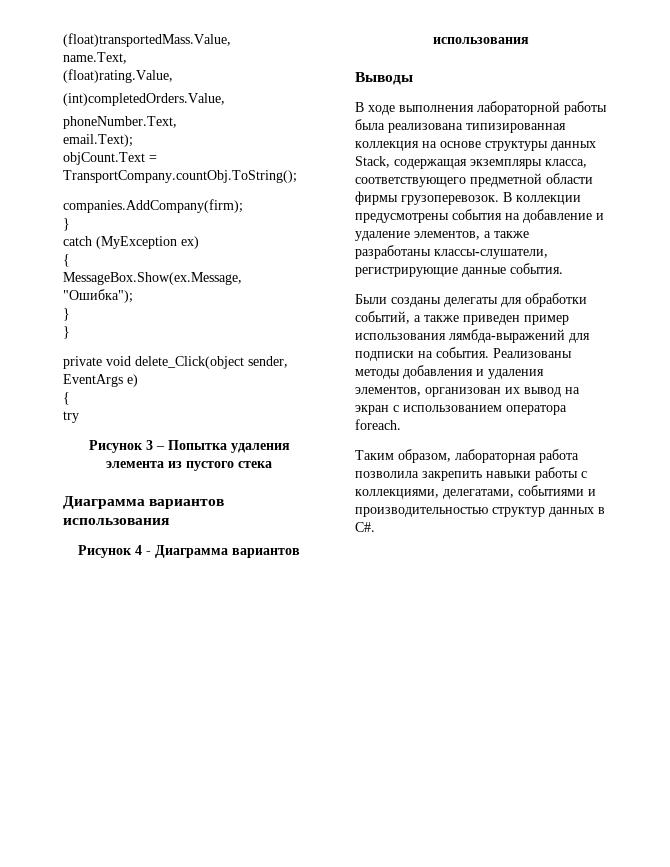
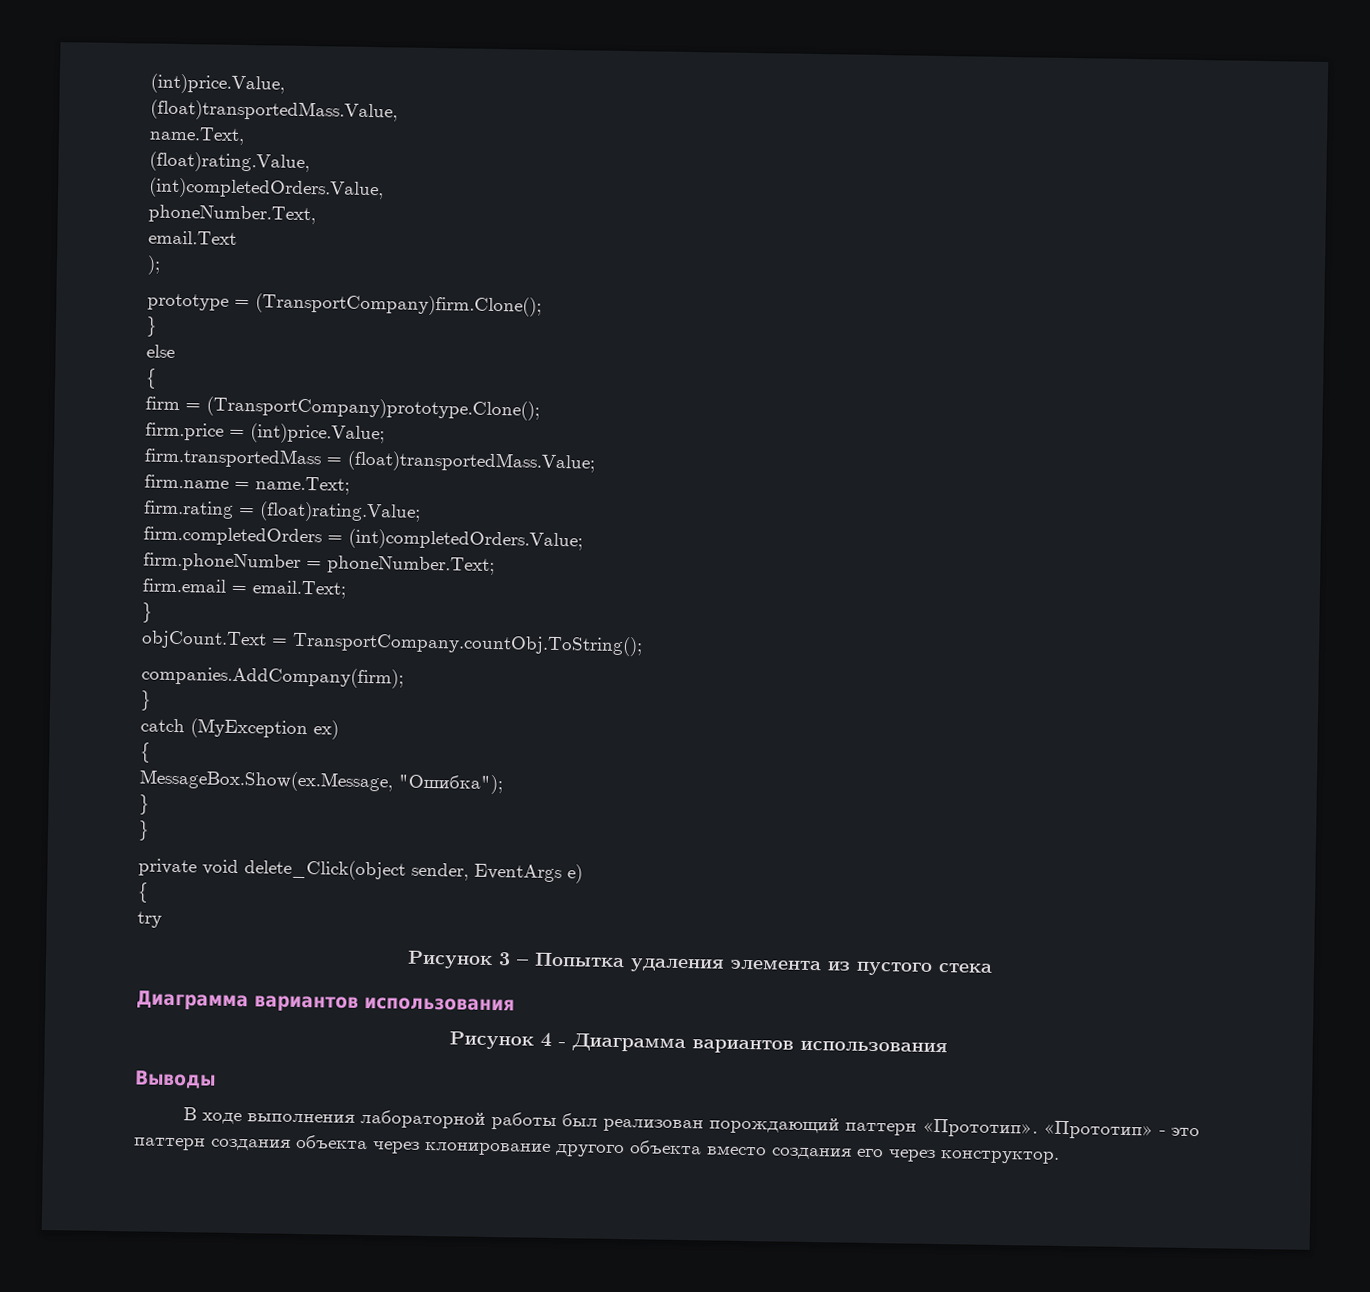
+ (int)price.Value,
- email.Text);
+ email.Text
+ );
+ prototype = (TransportCompany)firm.Clone();
+ }
+ else
+ {
+ firm = (TransportCompany)prototype.Clone();
+ firm.price = (int)price.Value;
+ firm.transportedMass = (float)transportedMass.Value;
+ firm.name = name.Text;
+ firm.rating = (float)rating.Value;
+ firm.completedOrders = (int)completedOrders.Value;
+ firm.phoneNumber = phoneNumber.Text;
+ firm.email = email.Text;
+ }
- В ходе выполнения лабораторной работы была реализована типизированная коллекция на основе структуры данных Stack, содержащая экземпляры класса, соответствующего предметной области фирмы грузоперевозок. В коллекции предусмотрены события на добавление и удаление элементов, а также разработаны классы-слушатели, регистрирующие данные события.
- Были созданы делегаты для обработки событий, а также приведен пример использования лямбда-выражений для подписки на события. Реализованы методы добавления и удаления элементов, организован их вывод на экран с использованием оператора foreach.
- Таким образом, лабораторная работа позволила закрепить навыки работы с коллекциями, делегатами, событиями и производительностью структур данных в C#.
+ В ходе выполнения лабораторной работы был реализован порождающий паттерн «Прототип». «Прототип» - это паттерн создания объекта через клонирование другого объекта вместо создания его через конструктор.

